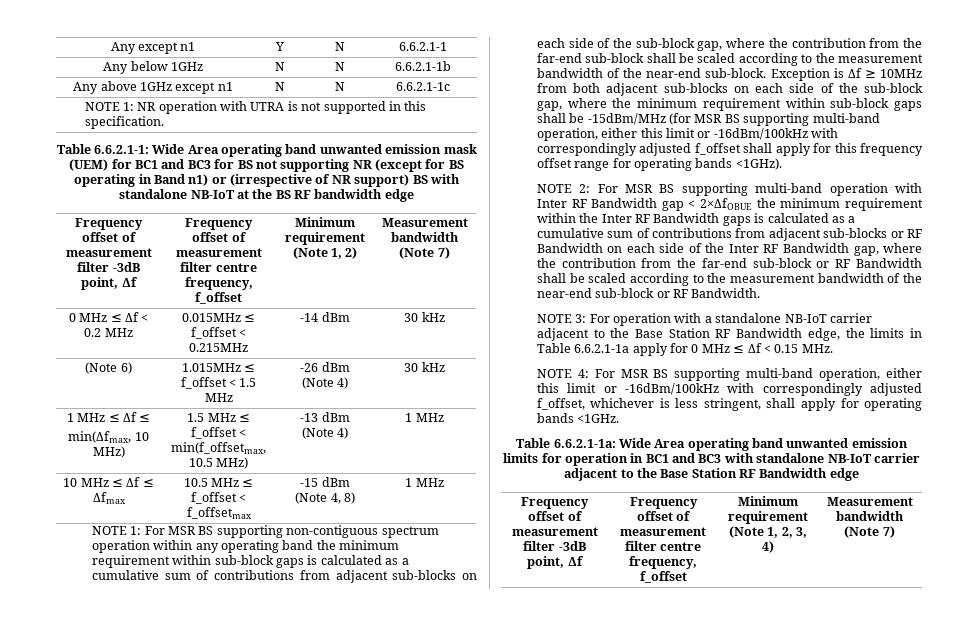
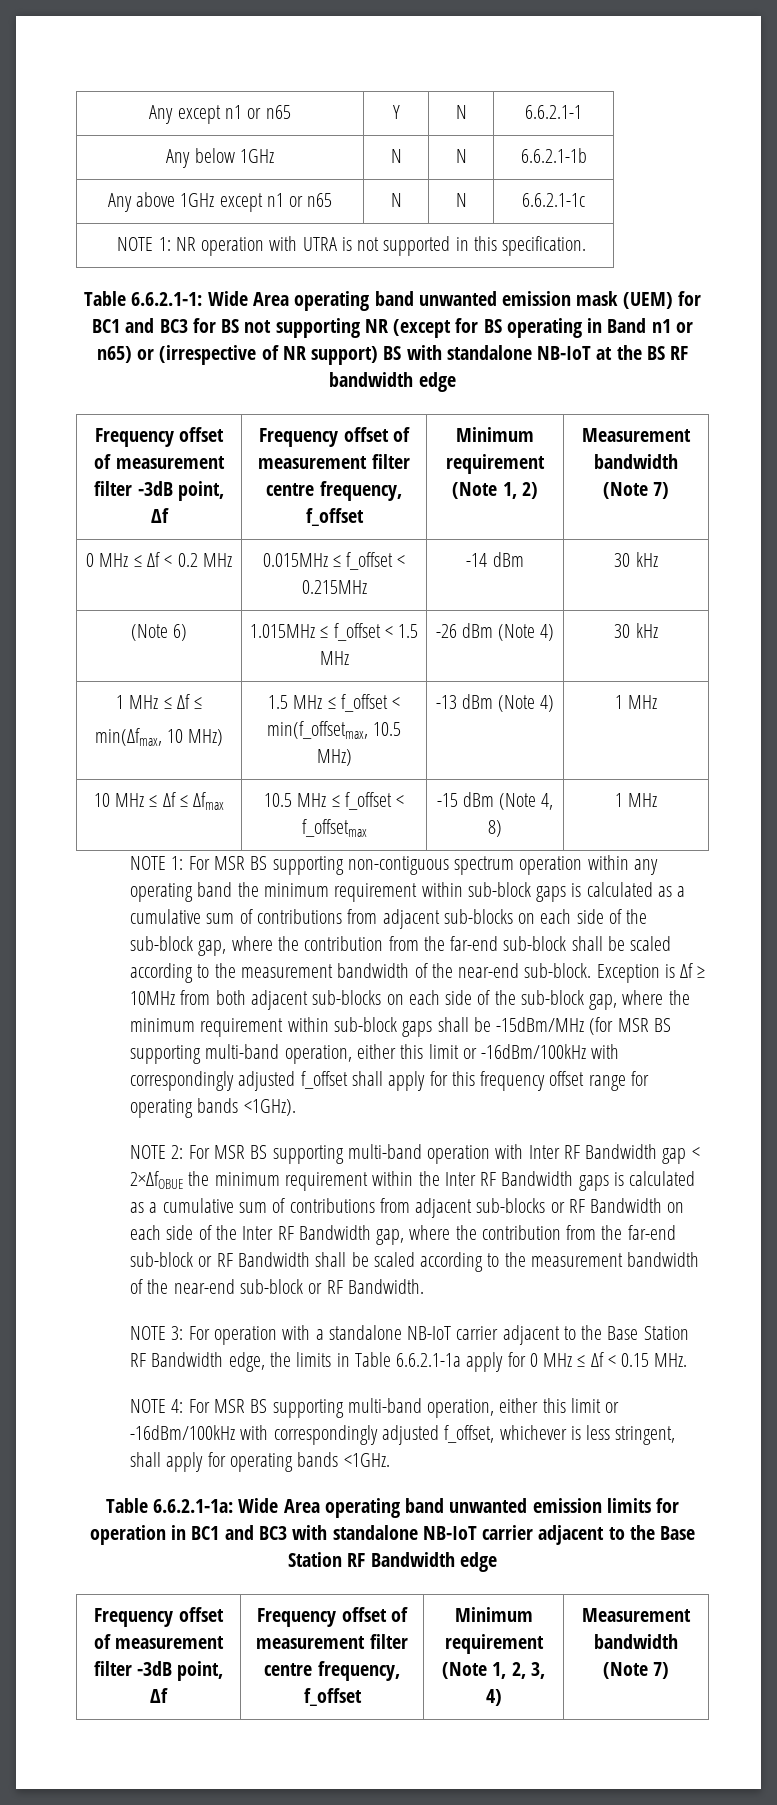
- Any except n1 | Y | N | 6.6.2.1-1
+ Any except n1 or n65 | Y | N | 6.6.2.1-1
- Any above 1GHz except n1 | N | N | 6.6.2.1-1c
+ Any above 1GHz except n1 or n65 | N | N | 6.6.2.1-1c
- Table 6.6.2.1-1: Wide Area operating band unwanted emission mask (UEM) for BC1 and BC3 for BS not supporting NR (except for BS operating in Band n1) or (irrespective of NR support) BS with standalone NB-IoT at the BS RF bandwidth edge
+ Table 6.6.2.1-1: Wide Area operating band unwanted emission mask (UEM) for BC1 and BC3 for BS not supporting NR (except for BS operating in Band n1 or n65) or (irrespective of NR support) BS with standalone NB-IoT at the BS RF bandwidth edge

